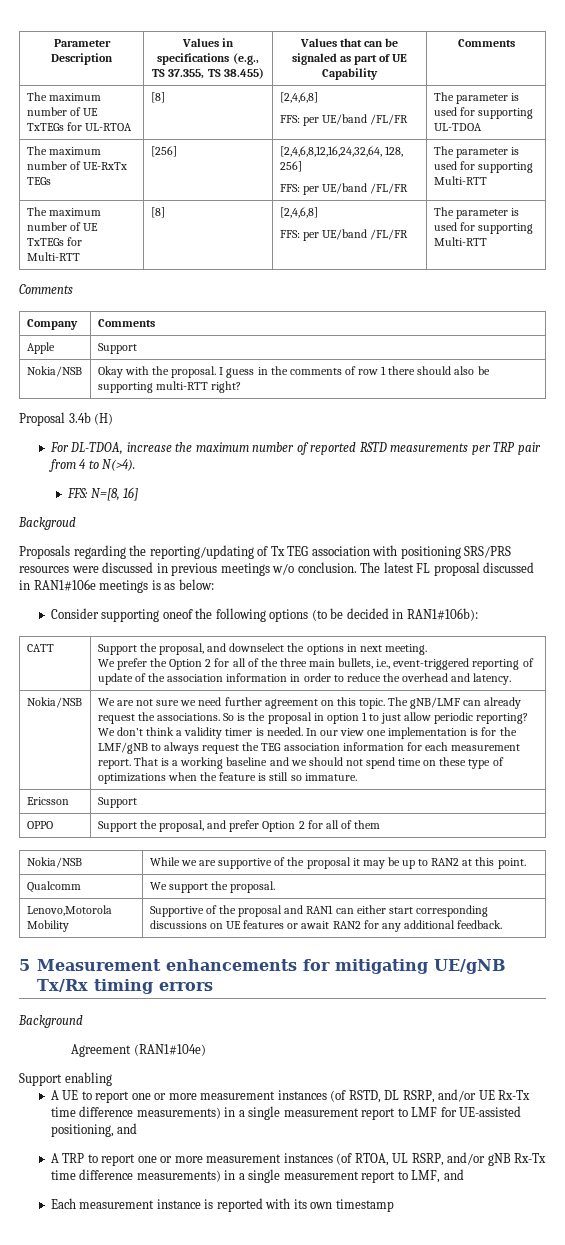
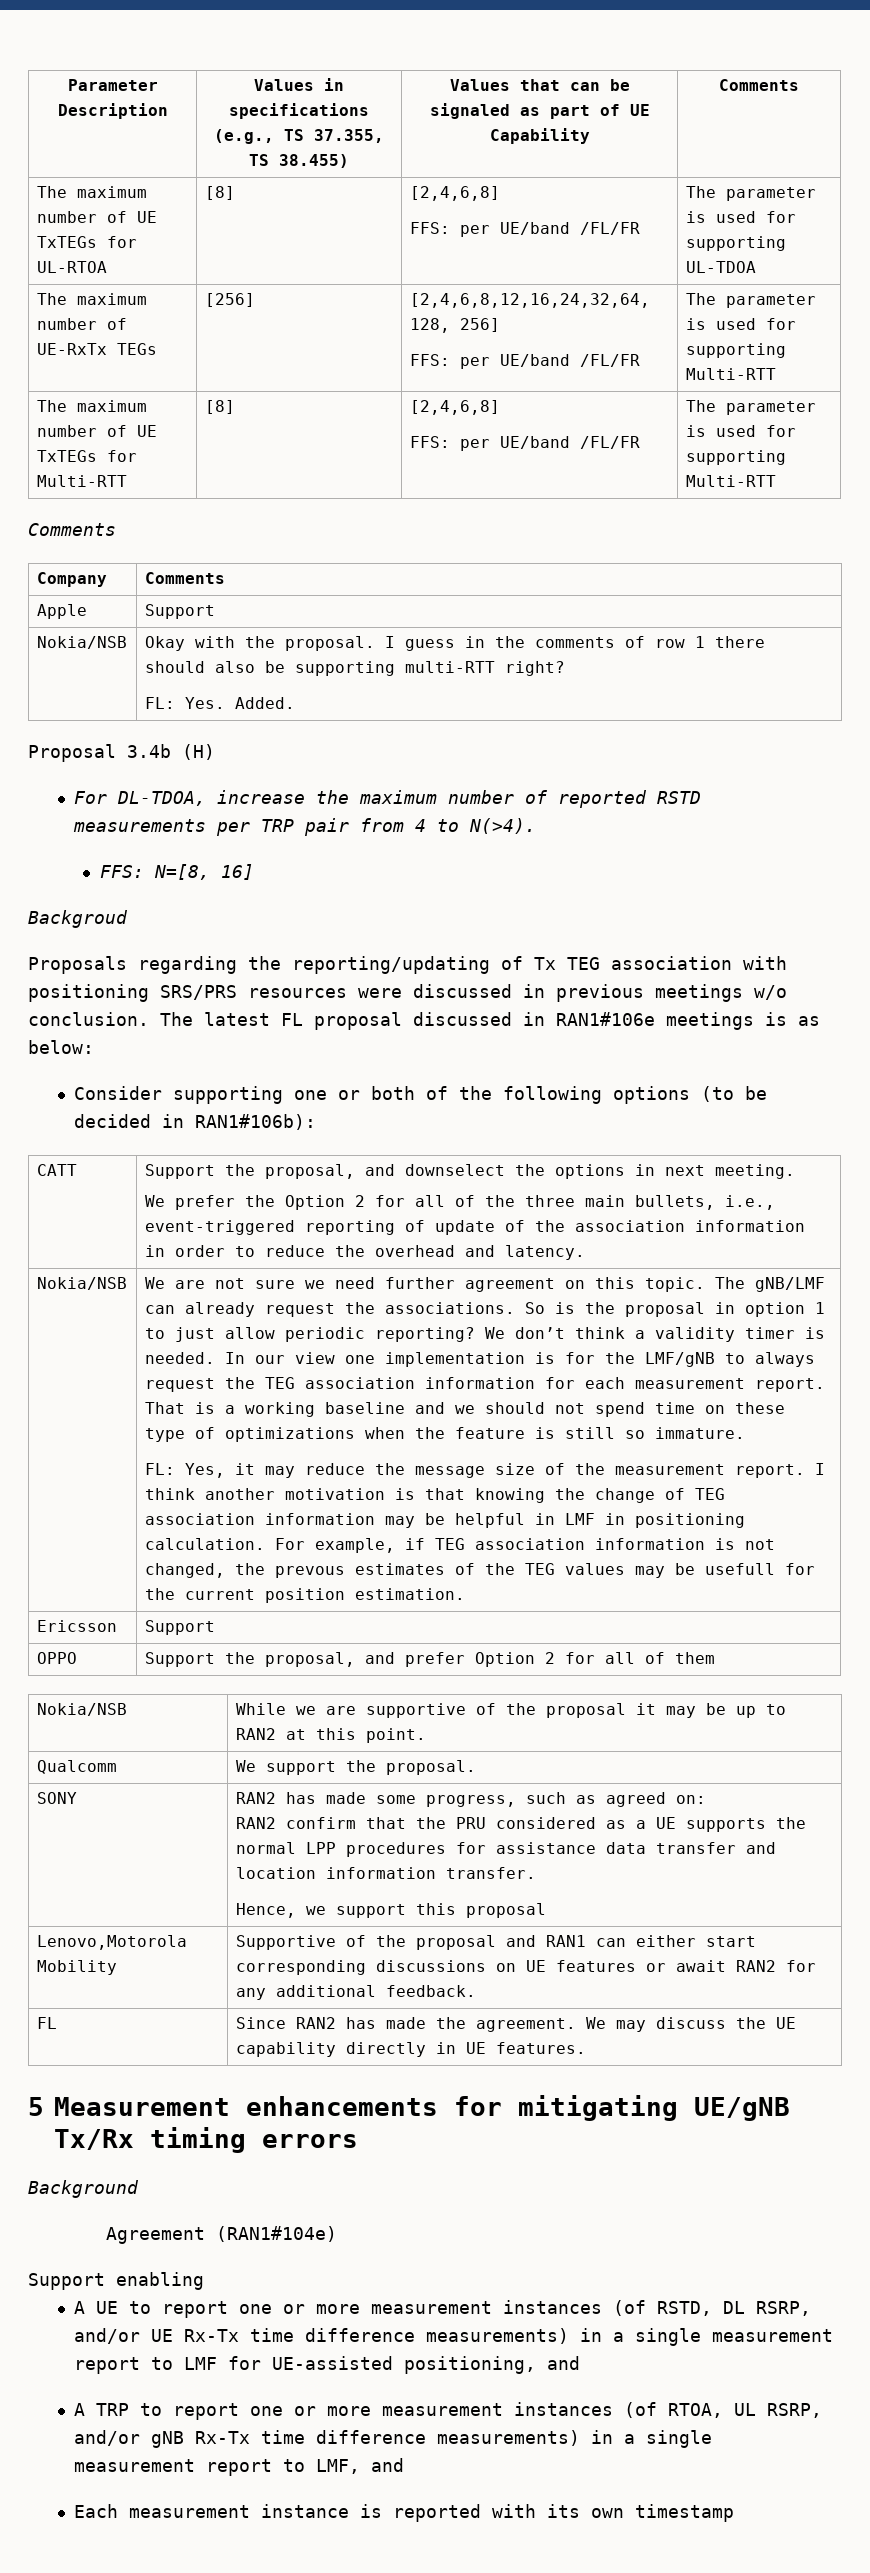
  Nokia/NSB | Okay with the proposal. I guess in the comments of row 1 there should also be supporting multi-RTT right?
+ FL: Yes. Added.
- Consider supporting oneof the following options (to be decided in RAN1#106b):
+ Consider supporting one or both of the following options (to be decided in RAN1#106b):
+ FL: Yes, it may reduce the message size of the measurement report. I think another motivation is that knowing the change of TEG association information may be helpful in LMF in positioning calculation. For example, if TEG association information is not changed, the prevous estimates of the TEG values may be usefull for the current position estimation.
+ SONY | RAN2 has made some progress, such as agreed on:
+ RAN2 confirm that the PRU considered as a UE supports the normal LPP procedures for assistance data transfer and location information transfer.
+ Hence, we support this proposal
+ FL | Since RAN2 has made the agreement. We may discuss the UE capability directly in UE features.

